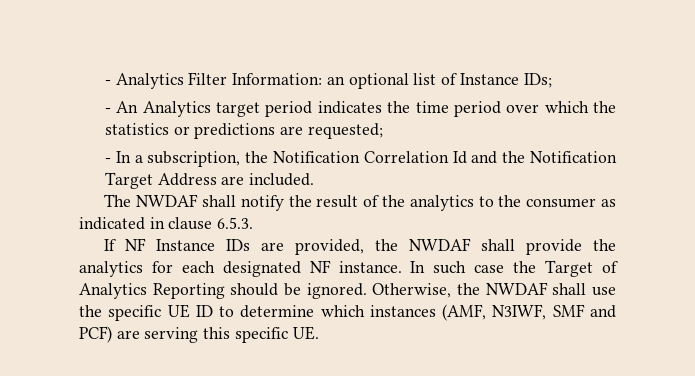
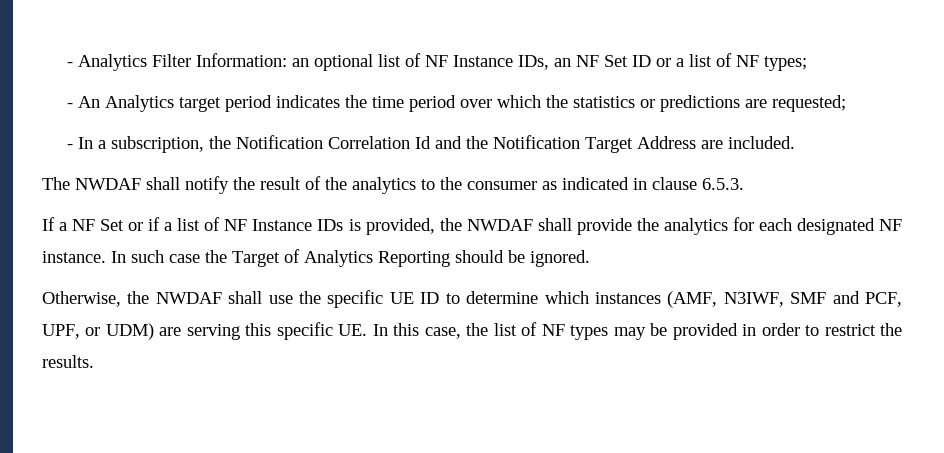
- - Analytics Filter Information: an optional list of Instance IDs;
+ - Analytics Filter Information: an optional list of NF Instance IDs, an NF Set ID or a list of NF types;
- If NF Instance IDs are provided, the NWDAF shall provide the analytics for each designated NF instance.
+ If a NF Set or if a list of NF Instance IDs is provided, the NWDAF shall provide the analytics for each designated NF instance.
- In such case the Target of Analytics Reporting should be ignored. Otherwise, the NWDAF shall use the specific UE ID to determine which instances (AMF, N3IWF, SMF and PCF) are serving this specific UE.
+ In such case the Target of Analytics Reporting should be ignored.
+ Otherwise, the NWDAF shall use the specific UE ID to determine which instances (AMF, N3IWF, SMF and PCF, UPF, or UDM) are serving this specific UE. In this case, the list of NF types may be provided in order to restrict the results.

